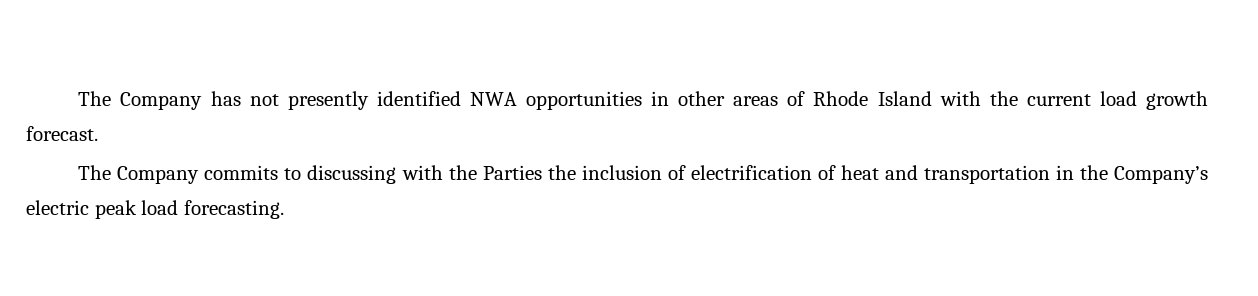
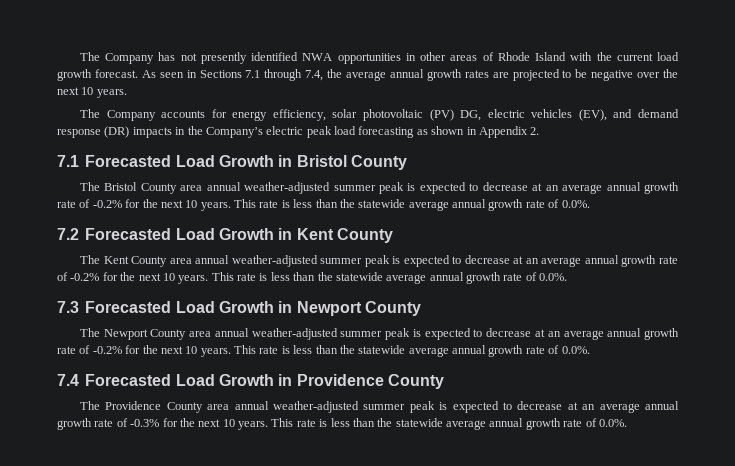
- The Company has not presently identified NWA opportunities in other areas of Rhode Island with the current load growth forecast.
- The Company commits to discussing with the Parties the inclusion of electrification of heat and transportation in the Company’s electric peak load forecasting.
+ The Company has not presently identified NWA opportunities in other areas of Rhode Island with the current load growth forecast. As seen in Sections 7.1 through 7.4, the average annual growth rates are projected to be negative over the next 10 years.
+ The Company accounts for energy efficiency, solar photovoltaic (PV) DG, electric vehicles (EV), and demand response (DR) impacts in the Company’s electric peak load forecasting as shown in Appendix 2.
+ 7.1 Forecasted Load Growth in Bristol County
+ The Bristol County area annual weather-adjusted summer peak is expected to decrease at an average annual growth rate of -0.2% for the next 10 years. This rate is less than the statewide average annual growth rate of 0.0%.
+ 7.2 Forecasted Load Growth in Kent County
+ The Kent County area annual weather-adjusted summer peak is expected to decrease at an average annual growth rate of -0.2% for the next 10 years. This rate is less than the statewide average annual growth rate of 0.0%.
+ 7.3 Forecasted Load Growth in Newport County
+ The Newport County area annual weather-adjusted summer peak is expected to decrease at an average annual growth rate of -0.2% for the next 10 years. This rate is less than the statewide average annual growth rate of 0.0%.
+ 7.4 Forecasted Load Growth in Providence County
+ The Providence County area annual weather-adjusted summer peak is expected to decrease at an average annual growth rate of -0.3% for the next 10 years. This rate is less than the statewide average annual growth rate of 0.0%.

